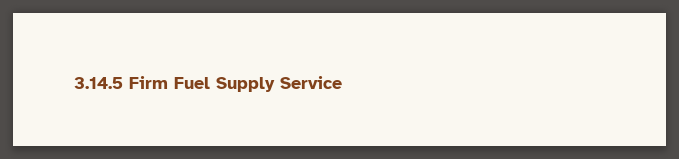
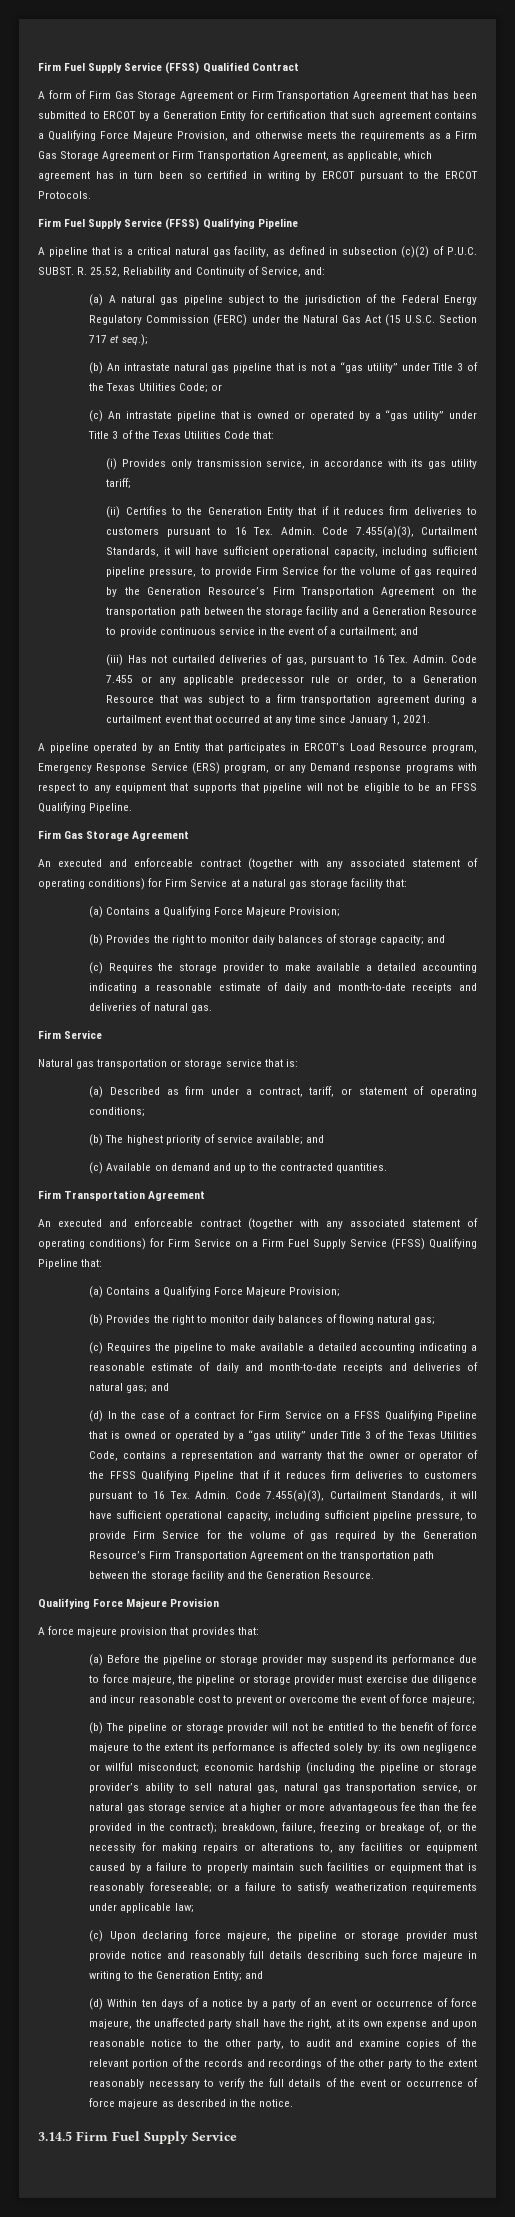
+ Firm Fuel Supply Service (FFSS) Qualified Contract
+ A form of Firm Gas Storage Agreement or Firm Transportation Agreement that has been submitted to ERCOT by a Generation Entity for certification that such agreement contains a Qualifying Force Majeure Provision, and otherwise meets the requirements as a Firm Gas Storage Agreement or Firm Transportation Agreement, as applicable, which agreement has in turn been so certified in writing by ERCOT pursuant to the ERCOT Protocols.
+ Firm Fuel Supply Service (FFSS) Qualifying Pipeline
+ A pipeline that is a critical natural gas facility, as defined in subsection (c)(2) of P.U.C. SUBST. R. 25.52, Reliability and Continuity of Service, and:
+ (a) A natural gas pipeline subject to the jurisdiction of the Federal Energy Regulatory Commission (FERC) under the Natural Gas Act (15 U.S.C. Section 717 et seq.);
+ (b) An intrastate natural gas pipeline that is not a “gas utility” under Title 3 of the Texas Utilities Code; or
+ (c) An intrastate pipeline that is owned or operated by a “gas utility” under Title 3 of the Texas Utilities Code that:
+ (i) Provides only transmission service, in accordance with its gas utility tariff;
+ (ii) Certifies to the Generation Entity that if it reduces firm deliveries to customers pursuant to 16 Tex. Admin. Code 7.455(a)(3), Curtailment Standards, it will have sufficient operational capacity, including sufficient pipeline pressure, to provide Firm Service for the volume of gas required by the Generation Resource’s Firm Transportation Agreement on the transportation path between the storage facility and a Generation Resource to provide continuous service in the event of a curtailment; and
+ (iii) Has not curtailed deliveries of gas, pursuant to 16 Tex. Admin. Code 7.455 or any applicable predecessor rule or order, to a Generation Resource that was subject to a firm transportation agreement during a curtailment event that occurred at any time since January 1, 2021.
+ A pipeline operated by an Entity that participates in ERCOT’s Load Resource program, Emergency Response Service (ERS) program, or any Demand response programs with respect to any equipment that supports that pipeline will not be eligible to be an FFSS Qualifying Pipeline.
+ Firm Gas Storage Agreement
+ An executed and enforceable contract (together with any associated statement of operating conditions) for Firm Service at a natural gas storage facility that:
+ (a) Contains a Qualifying Force Majeure Provision;
+ (b) Provides the right to monitor daily balances of storage capacity; and
+ (c) Requires the storage provider to make available a detailed accounting indicating a reasonable estimate of daily and month-to-date receipts and deliveries of natural gas.
+ Firm Service
+ Natural gas transportation or storage service that is:
+ (a) Described as firm under a contract, tariff, or statement of operating conditions;
+ (b) The highest priority of service available; and
+ (c) Available on demand and up to the contracted quantities.
+ Firm Transportation Agreement
+ An executed and enforceable contract (together with any associated statement of operating conditions) for Firm Service on a Firm Fuel Supply Service (FFSS) Qualifying Pipeline that:
+ (a) Contains a Qualifying Force Majeure Provision;
+ (b) Provides the right to monitor daily balances of flowing natural gas;
+ (c) Requires the pipeline to make available a detailed accounting indicating a reasonable estimate of daily and month-to-date receipts and deliveries of natural gas; and
+ (d) In the case of a contract for Firm Service on a FFSS Qualifying Pipeline that is owned or operated by a “gas utility” under Title 3 of the Texas Utilities Code, contains a representation and warranty that the owner or operator of the FFSS Qualifying Pipeline that if it reduces firm deliveries to customers pursuant to 16 Tex. Admin. Code 7.455(a)(3), Curtailment Standards, it will have sufficient operational capacity, including sufficient pipeline pressure, to provide Firm Service for the volume of gas required by the Generation Resource’s Firm Transportation Agreement on the transportation path between the storage facility and the Generation Resource.
+ Qualifying Force Majeure Provision
+ A force majeure provision that provides that:
+ (a) Before the pipeline or storage provider may suspend its performance due to force majeure, the pipeline or storage provider must exercise due diligence and incur reasonable cost to prevent or overcome the event of force majeure;
+ (b) The pipeline or storage provider will not be entitled to the benefit of force majeure to the extent its performance is affected solely by: its own negligence or willful misconduct; economic hardship (including the pipeline or storage provider’s ability to sell natural gas, natural gas transportation service, or natural gas storage service at a higher or more advantageous fee than the fee provided in the contract); breakdown, failure, freezing or breakage of, or the necessity for making repairs or alterations to, any facilities or equipment caused by a failure to properly maintain such facilities or equipment that is reasonably foreseeable; or a failure to satisfy weatherization requirements under applicable law;
+ (c) Upon declaring force majeure, the pipeline or storage provider must provide notice and reasonably full details describing such force majeure in writing to the Generation Entity; and
+ (d) Within ten days of a notice by a party of an event or occurrence of force majeure, the unaffected party shall have the right, at its own expense and upon reasonable notice to the other party, to audit and examine copies of the relevant portion of the records and recordings of the other party to the extent reasonably necessary to verify the full details of the event or occurrence of force majeure as described in the notice.

